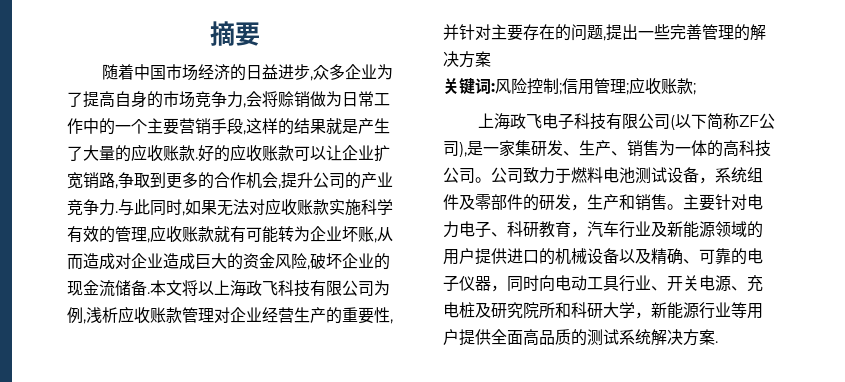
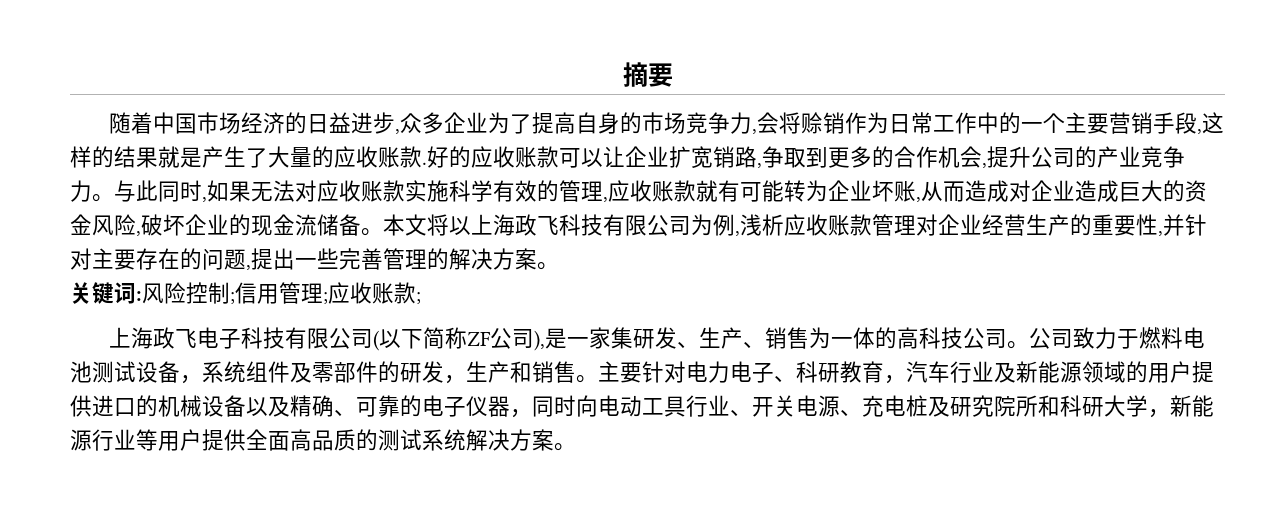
- 随着中国市场经济的日益进步,众多企业为了提高自身的市场竞争力,会将赊销做为日常工作中的一个主要营销手段,这样的结果就是产生了大量的应收账款.
+ 随着中国市场经济的日益进步,众多企业为了提高自身的市场竞争力,会将赊销作为日常工作中的一个主要营销手段,这样的结果就是产生了大量的应收账款.
- 好的应收账款可以让企业扩宽销路,争取到更多的合作机会,提升公司的产业竞争力.
+ 好的应收账款可以让企业扩宽销路,争取到更多的合作机会,提升公司的产业竞争力。
- 与此同时,如果无法对应收账款实施科学有效的管理,应收账款就有可能转为企业坏账,从而造成对企业造成巨大的资金风险,破坏企业的现金流储备.
+ 与此同时,如果无法对应收账款实施科学有效的管理,应收账款就有可能转为企业坏账,从而造成对企业造成巨大的资金风险,破坏企业的现金流储备。
- 本文将以上海政飞科技有限公司为例,浅析应收账款管理对企业经营生产的重要性,并针对主要存在的问题,提出一些完善管理的解决方案
+ 本文将以上海政飞科技有限公司为例,浅析应收账款管理对企业经营生产的重要性,并针对主要存在的问题,提出一些完善管理的解决方案。
- 主要针对电力电子、科研教育，汽车行业及新能源领域的用户提供进口的机械设备以及精确、可靠的电子仪器，同时向电动工具行业、开关电源、充电桩及研究院所和科研大学，新能源行业等用户提供全面高品质的测试系统解决方案.
+ 主要针对电力电子、科研教育，汽车行业及新能源领域的用户提供进口的机械设备以及精确、可靠的电子仪器，同时向电动工具行业、开关电源、充电桩及研究院所和科研大学，新能源行业等用户提供全面高品质的测试系统解决方案。

